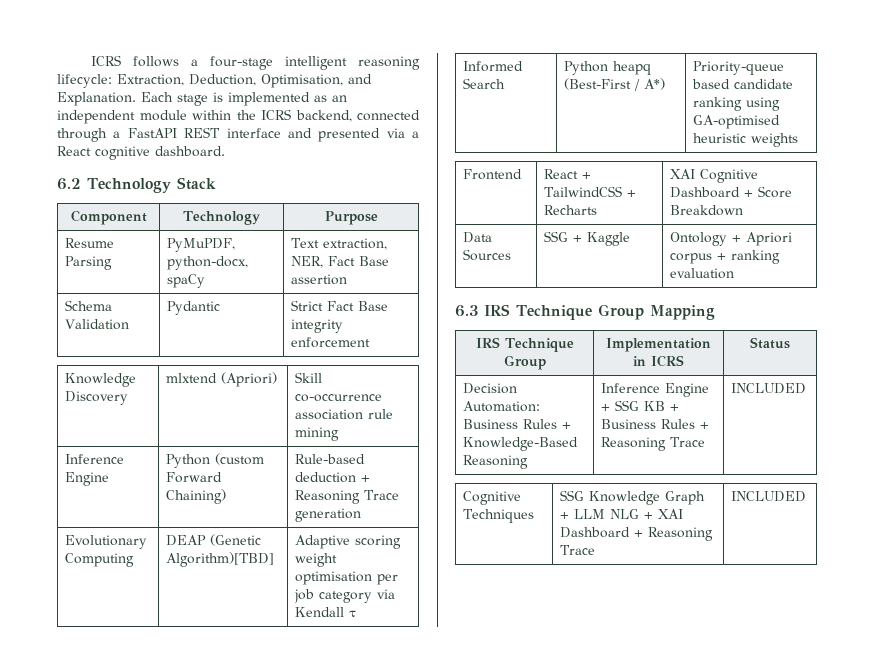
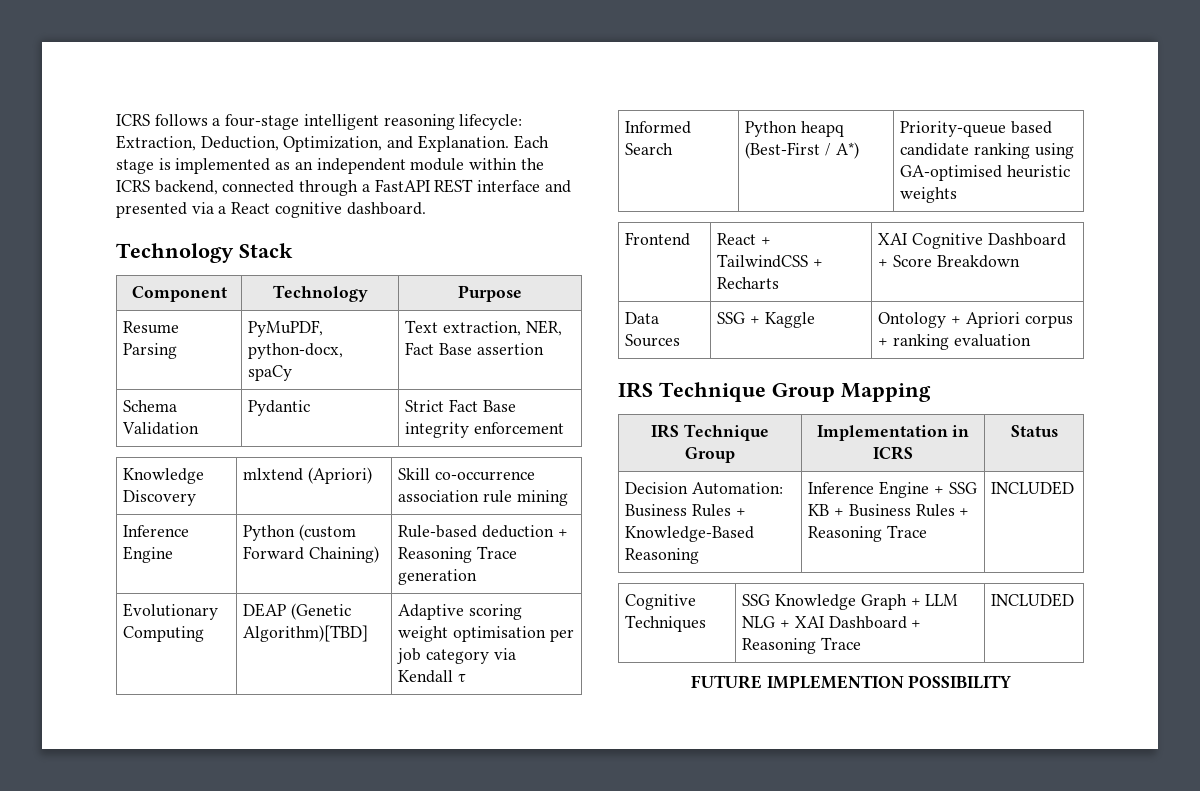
- ICRS follows a four-stage intelligent reasoning lifecycle: Extraction, Deduction, Optimisation, and Explanation.
+ ICRS follows a four-stage intelligent reasoning lifecycle: Extraction, Deduction, Optimization, and Explanation.
- 6.2 Technology Stack
+ Technology Stack
- 6.3 IRS Technique Group Mapping
+ IRS Technique Group Mapping
+ FUTURE IMPLEMENTION POSSIBILITY

